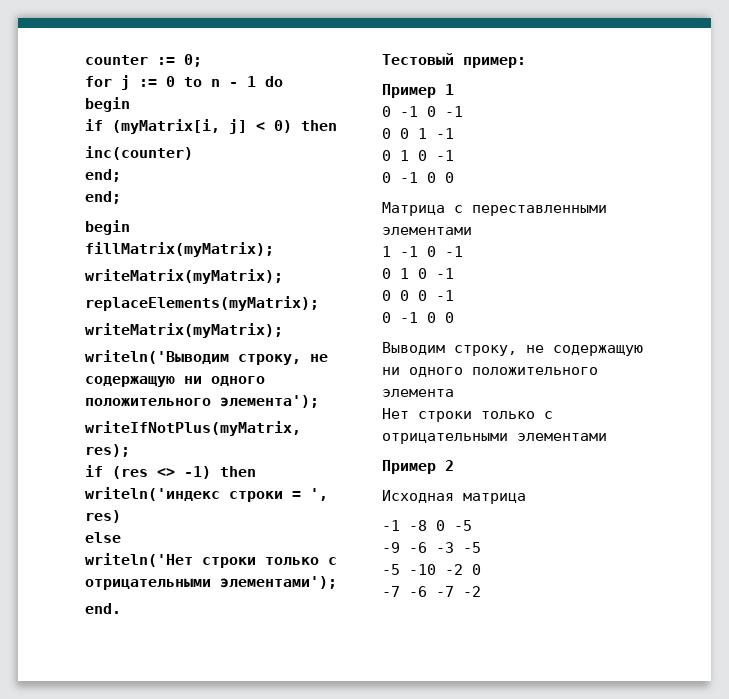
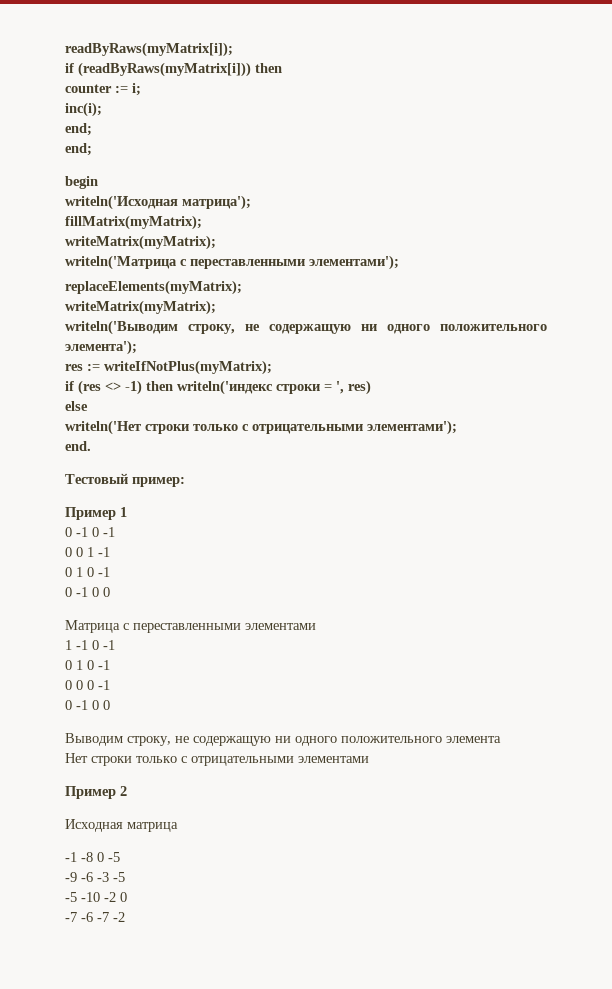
- counter := 0;
- for j := 0 to n - 1 do
- begin
- if (myMatrix[i, j] < 0) then
- inc(counter)
+ readByRaws(myMatrix[i]);
+ if (readByRaws(myMatrix[i])) then
+ counter := i;
+ inc(i);
+ writeln('Исходная матрица');
+ writeln('Матрица с переставленными элементами');
- writeIfNotPlus(myMatrix, res);
+ res := writeIfNotPlus(myMatrix);

